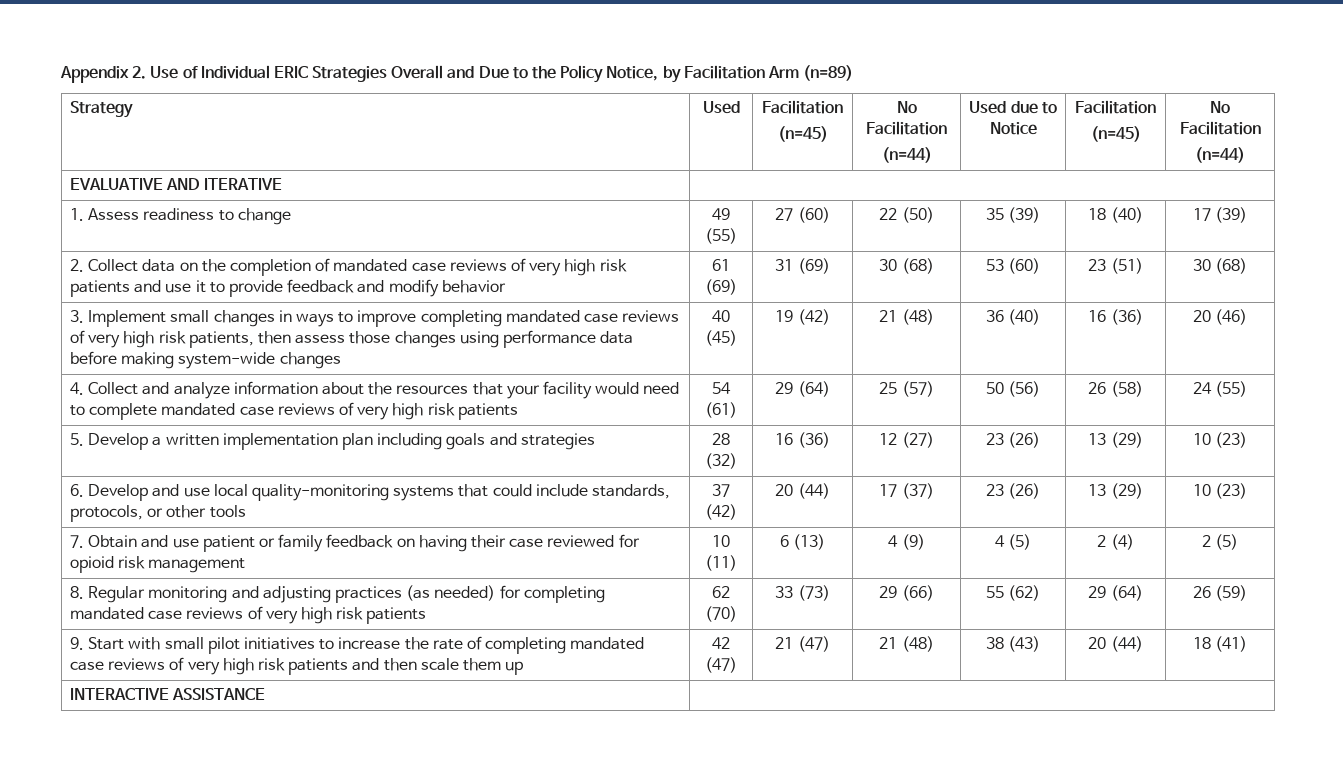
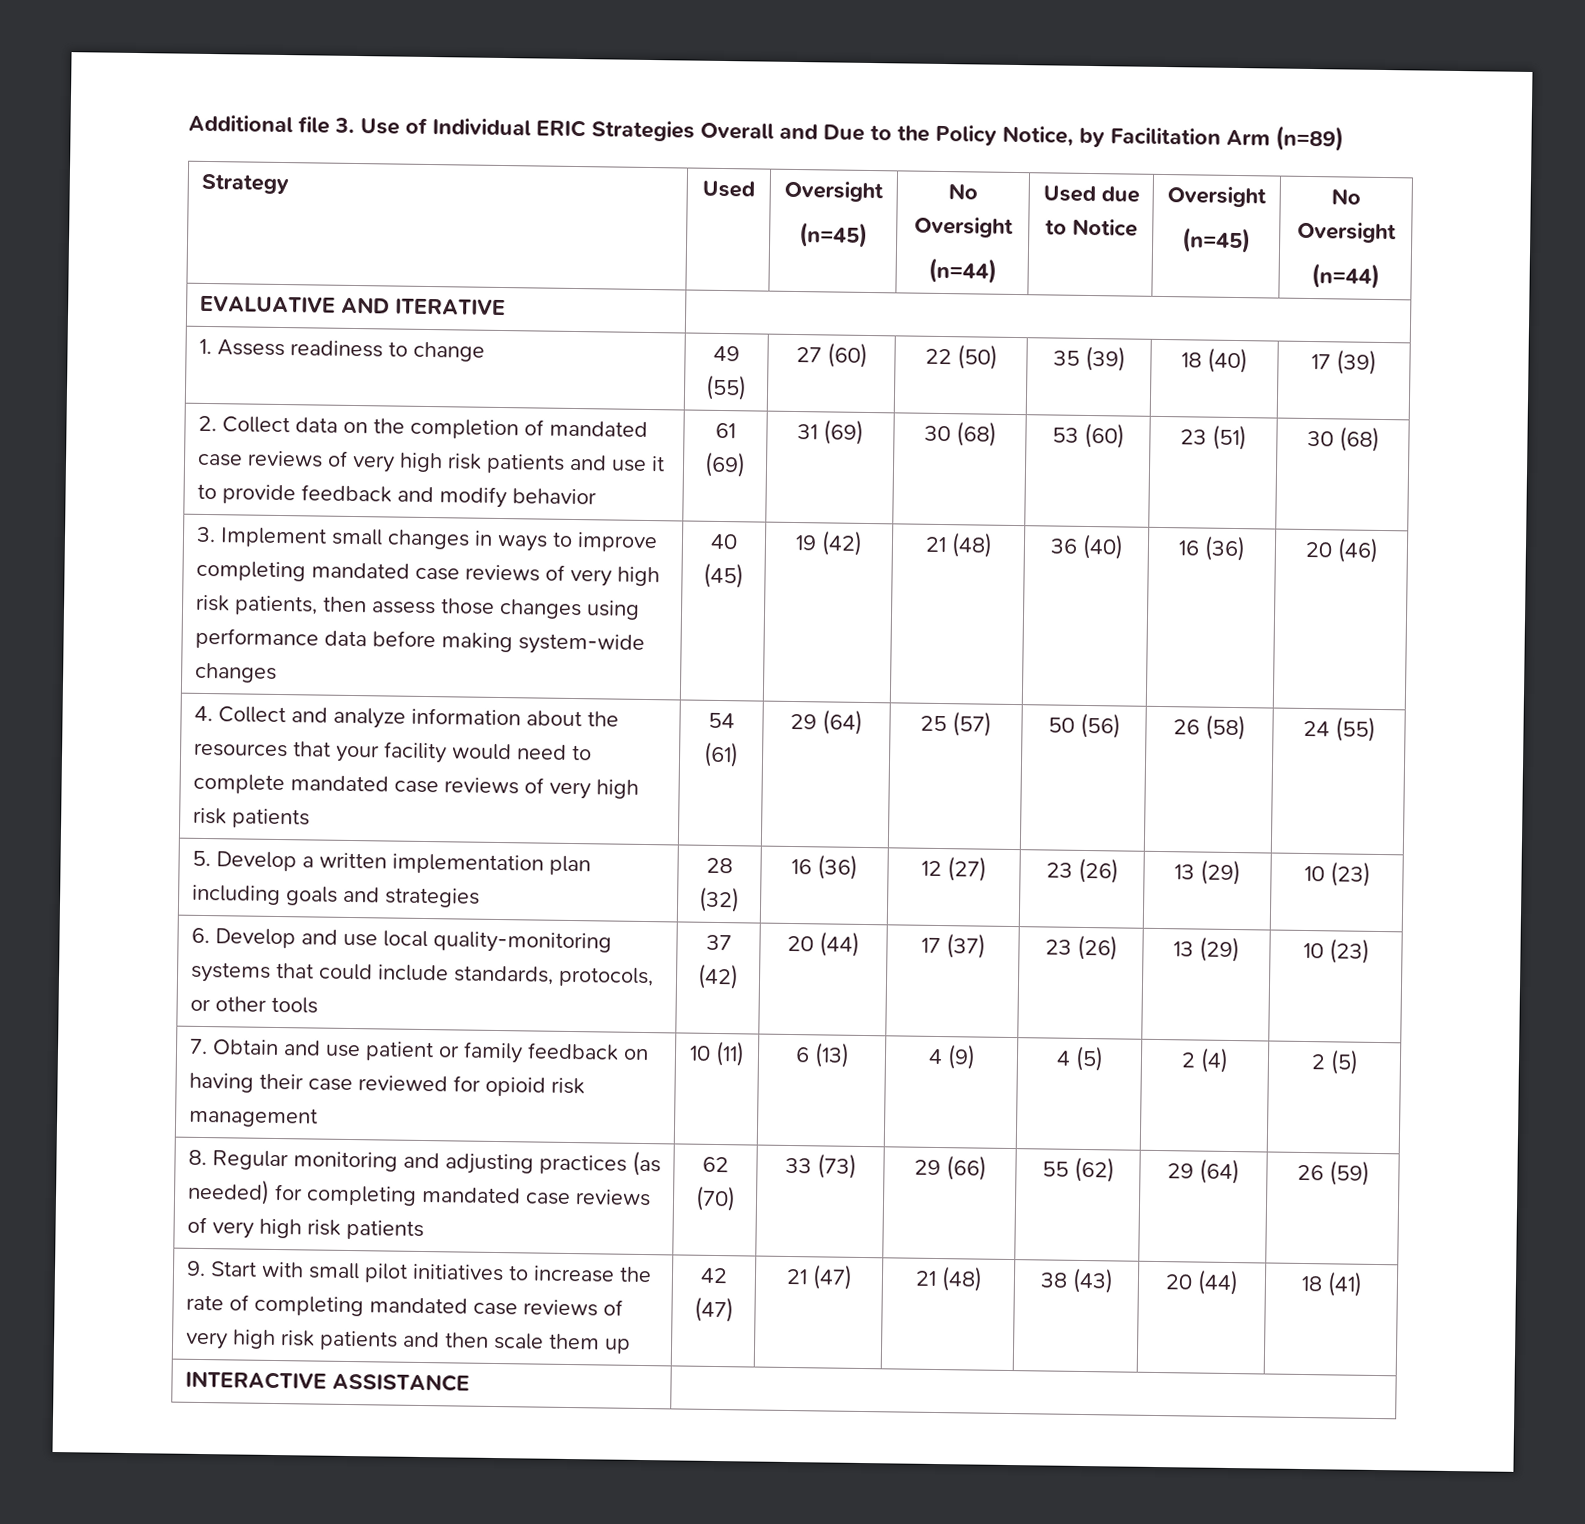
- Appendix 2. Use of Individual ERIC Strategies Overall and Due to the Policy Notice, by Facilitation Arm (n=89)
+ Additional file 3. Use of Individual ERIC Strategies Overall and Due to the Policy Notice, by Facilitation Arm (n=89)
- Strategy | Used | Facilitation
- (n=45) | No Facilitation
- (n=44) | Used due to Notice | Facilitation
- (n=45) | No Facilitation
+ Strategy | Used | Oversight
+ (n=45) | No Oversight
+ (n=44) | Used due to Notice | Oversight
+ (n=45) | No Oversight

